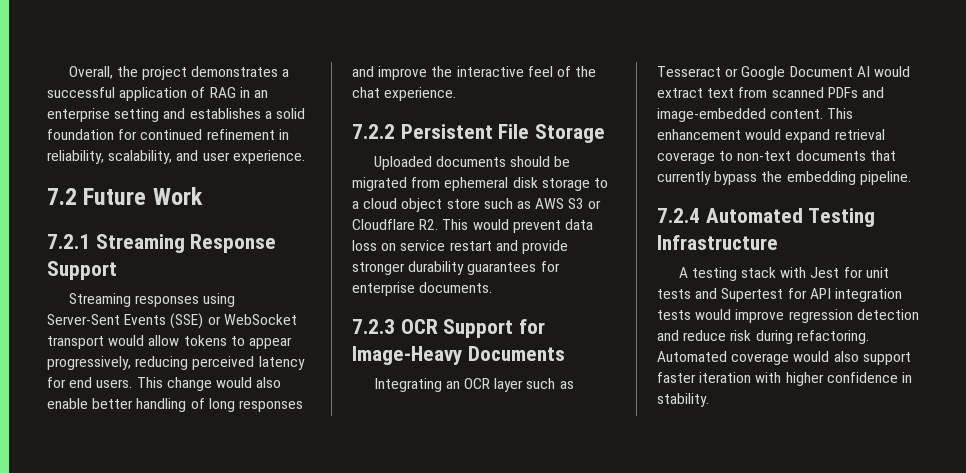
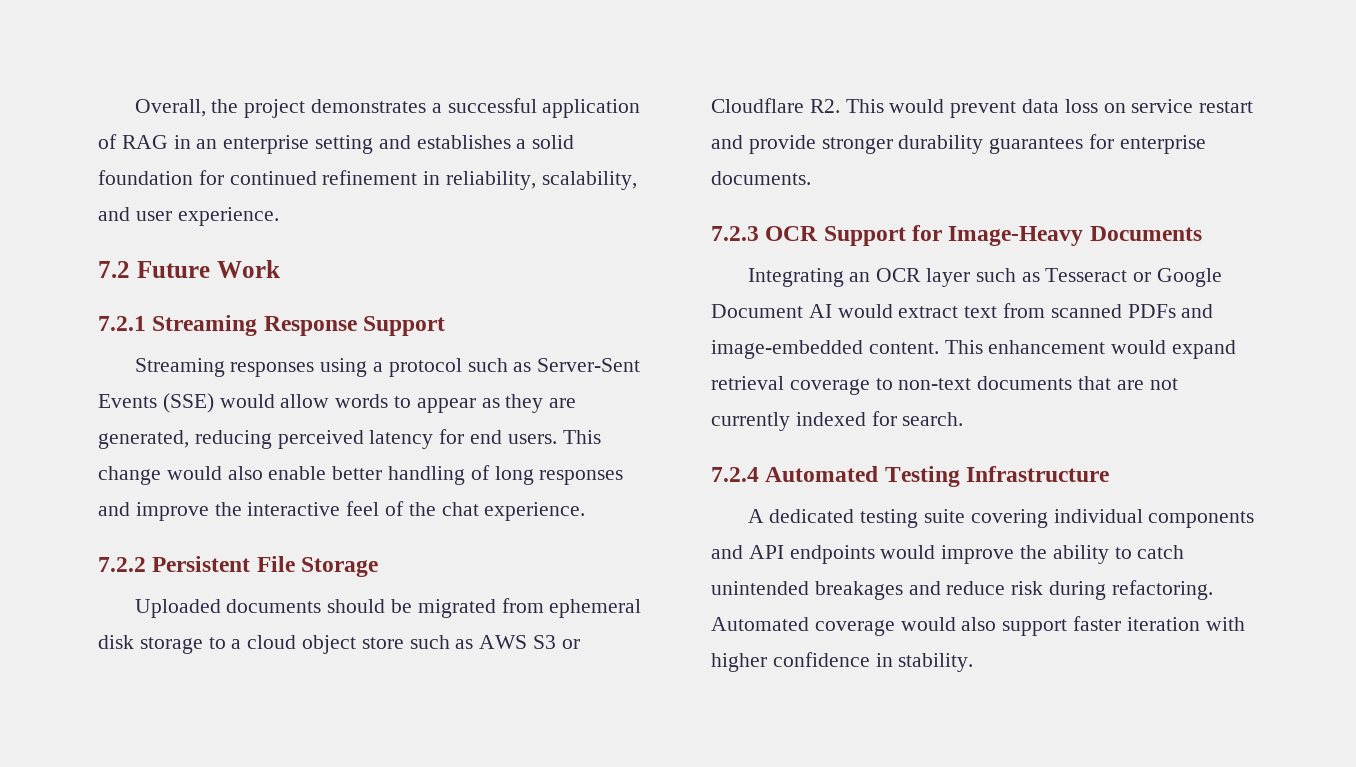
- Streaming responses using Server-Sent Events (SSE) or WebSocket transport would allow tokens to appear progressively, reducing perceived latency for end users.
+ Streaming responses using a protocol such as Server-Sent Events (SSE) would allow words to appear as they are generated, reducing perceived latency for end users.
- This enhancement would expand retrieval coverage to non-text documents that currently bypass the embedding pipeline.
+ This enhancement would expand retrieval coverage to non-text documents that are not currently indexed for search.
- A testing stack with Jest for unit tests and Supertest for API integration tests would improve regression detection and reduce risk during refactoring.
+ A dedicated testing suite covering individual components and API endpoints would improve the ability to catch unintended breakages and reduce risk during refactoring.

